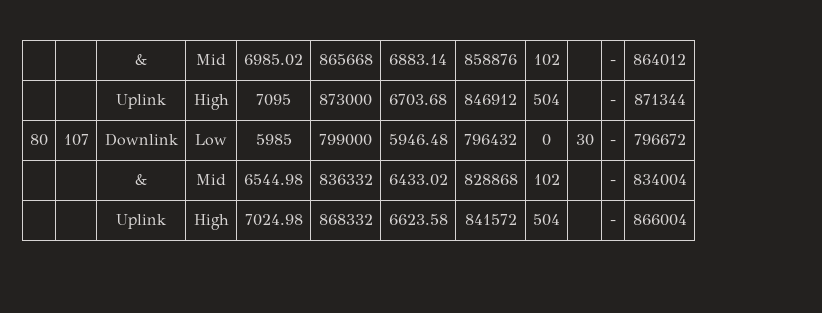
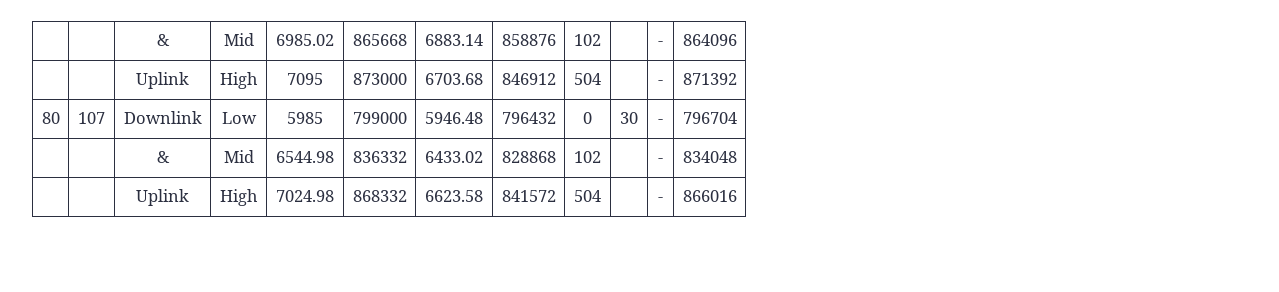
- | | & | Mid | 6985.02 | 865668 | 6883.14 | 858876 | 102 | | - | 864012
+ | | & | Mid | 6985.02 | 865668 | 6883.14 | 858876 | 102 | | - | 864096
- | | Uplink | High | 7095 | 873000 | 6703.68 | 846912 | 504 | | - | 871344
+ | | Uplink | High | 7095 | 873000 | 6703.68 | 846912 | 504 | | - | 871392
- 80 | 107 | Downlink | Low | 5985 | 799000 | 5946.48 | 796432 | 0 | 30 | - | 796672
+ 80 | 107 | Downlink | Low | 5985 | 799000 | 5946.48 | 796432 | 0 | 30 | - | 796704
- | | & | Mid | 6544.98 | 836332 | 6433.02 | 828868 | 102 | | - | 834004
+ | | & | Mid | 6544.98 | 836332 | 6433.02 | 828868 | 102 | | - | 834048
- | | Uplink | High | 7024.98 | 868332 | 6623.58 | 841572 | 504 | | - | 866004
+ | | Uplink | High | 7024.98 | 868332 | 6623.58 | 841572 | 504 | | - | 866016

